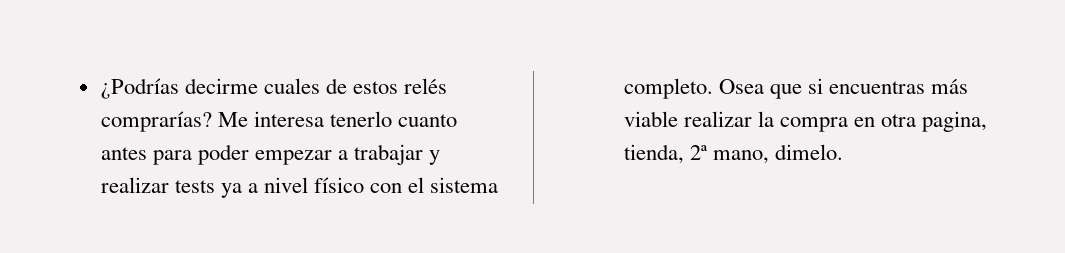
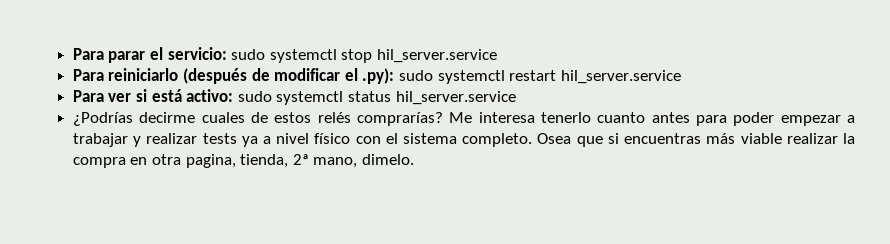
+ Para parar el servicio: sudo systemctl stop hil_server.service
+ Para reiniciarlo (después de modificar el .py): sudo systemctl restart hil_server.service
+ Para ver si está activo: sudo systemctl status hil_server.service

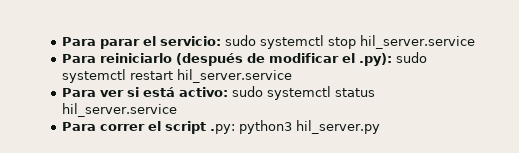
- ¿Podrías decirme cuales de estos relés comprarías? Me interesa tenerlo cuanto antes para poder empezar a trabajar y realizar tests ya a nivel físico con el sistema completo. Osea que si encuentras más viable realizar la compra en otra pagina, tienda, 2ª mano, dimelo.
+ Para correr el script .py: python3 hil_server.py

